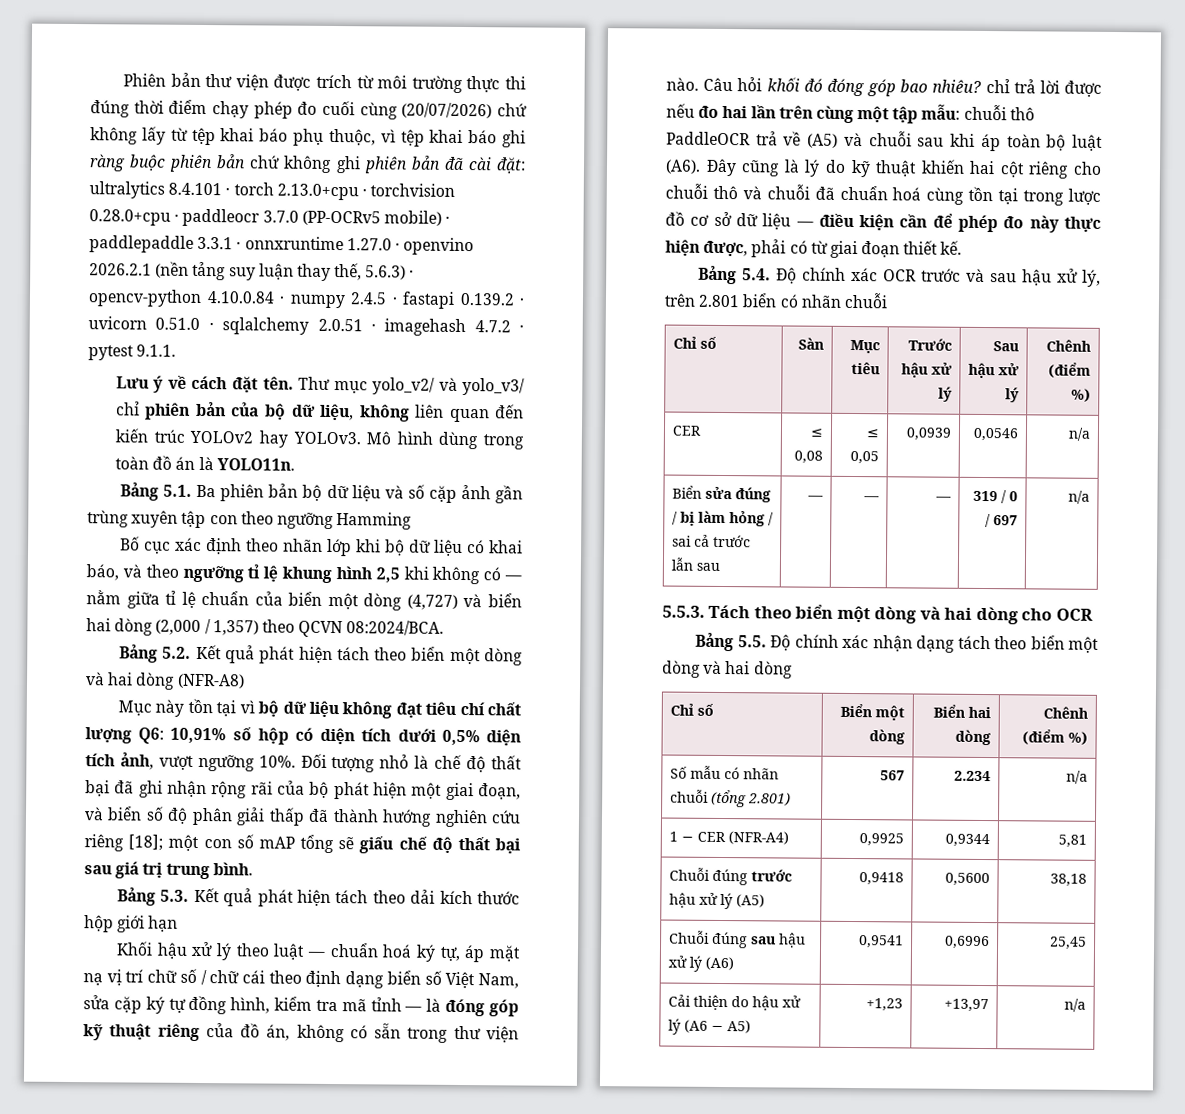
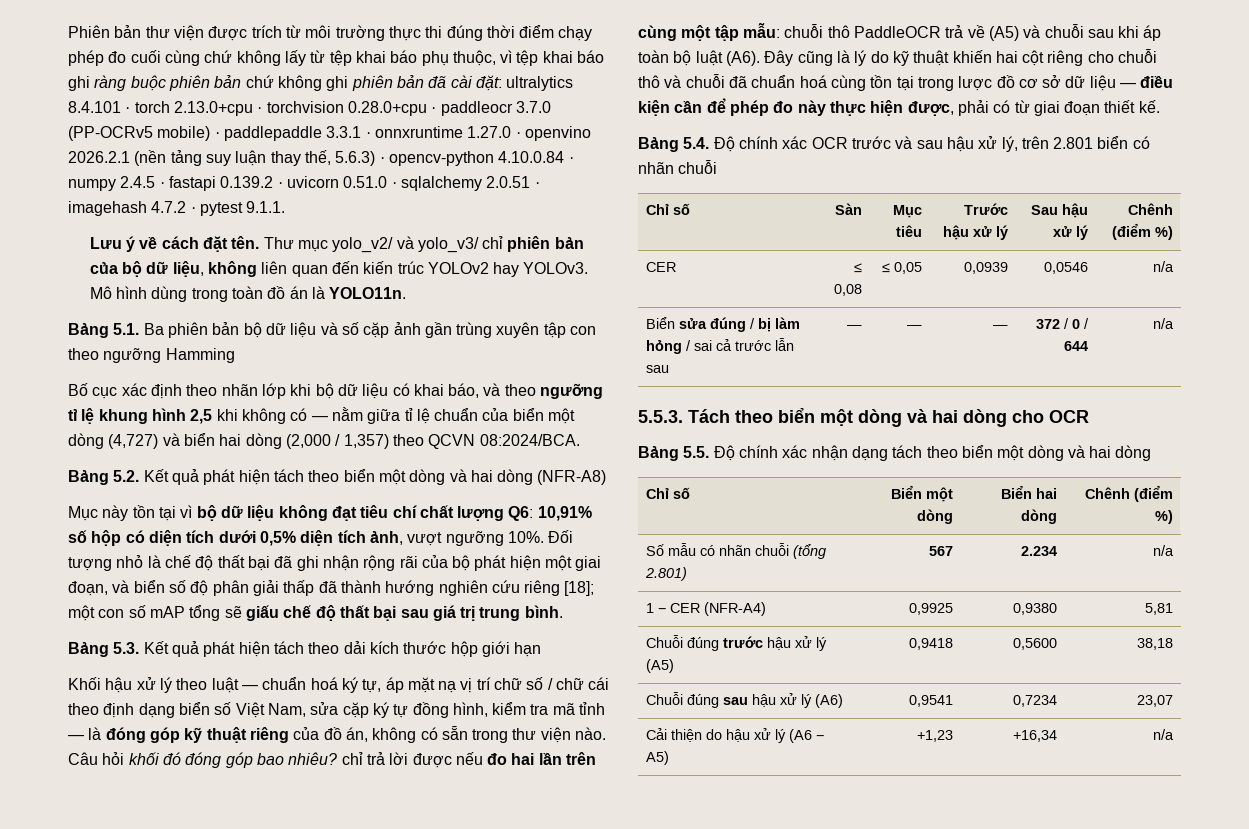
- Phiên bản thư viện được trích từ môi trường thực thi đúng thời điểm chạy phép đo cuối cùng (20/07/2026) chứ không lấy từ tệp khai báo phụ thuộc, vì tệp khai báo ghi ràng buộc phiên bản chứ không ghi phiên bản đã cài đặt:
+ Phiên bản thư viện được trích từ môi trường thực thi đúng thời điểm chạy phép đo cuối cùng chứ không lấy từ tệp khai báo phụ thuộc, vì tệp khai báo ghi ràng buộc phiên bản chứ không ghi phiên bản đã cài đặt:
- Biển sửa đúng / bị làm hỏng / sai cả trước lẫn sau | — | — | — | 319 / 0 / 697 | n/a
+ Biển sửa đúng / bị làm hỏng / sai cả trước lẫn sau | — | — | — | 372 / 0 / 644 | n/a
- 1 − CER (NFR-A4) | 0,9925 | 0,9344 | 5,81
+ 1 − CER (NFR-A4) | 0,9925 | 0,9380 | 5,81
- Chuỗi đúng sau hậu xử lý (A6) | 0,9541 | 0,6996 | 25,45
+ Chuỗi đúng sau hậu xử lý (A6) | 0,9541 | 0,7234 | 23,07
- Cải thiện do hậu xử lý (A6 − A5) | +1,23 | +13,97 | n/a
+ Cải thiện do hậu xử lý (A6 − A5) | +1,23 | +16,34 | n/a

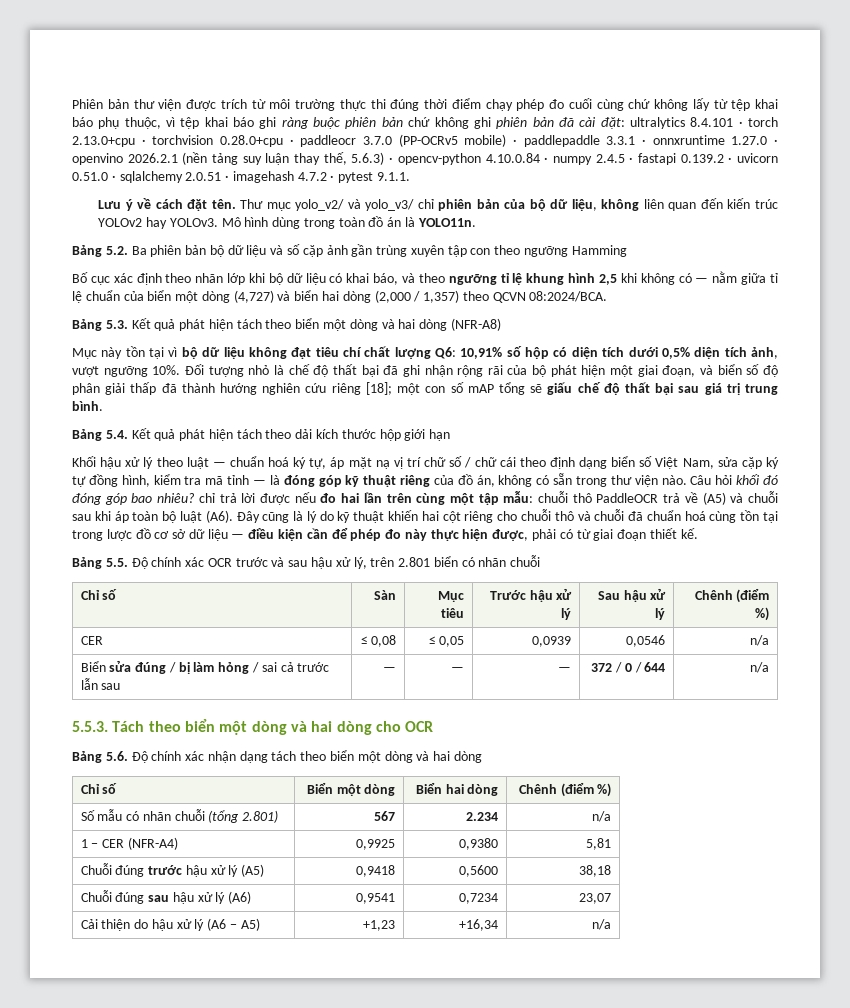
- Bảng 5.1. Ba phiên bản bộ dữ liệu và số cặp ảnh gần trùng xuyên tập con theo ngưỡng Hamming
+ Bảng 5.2. Ba phiên bản bộ dữ liệu và số cặp ảnh gần trùng xuyên tập con theo ngưỡng Hamming
- Bảng 5.2. Kết quả phát hiện tách theo biển một dòng và hai dòng (NFR-A8)
+ Bảng 5.3. Kết quả phát hiện tách theo biển một dòng và hai dòng (NFR-A8)
- Bảng 5.3. Kết quả phát hiện tách theo dải kích thước hộp giới hạn
+ Bảng 5.4. Kết quả phát hiện tách theo dải kích thước hộp giới hạn
- Bảng 5.4. Độ chính xác OCR trước và sau hậu xử lý, trên 2.801 biển có nhãn chuỗi
+ Bảng 5.5. Độ chính xác OCR trước và sau hậu xử lý, trên 2.801 biển có nhãn chuỗi
- Bảng 5.5. Độ chính xác nhận dạng tách theo biển một dòng và hai dòng
+ Bảng 5.6. Độ chính xác nhận dạng tách theo biển một dòng và hai dòng

